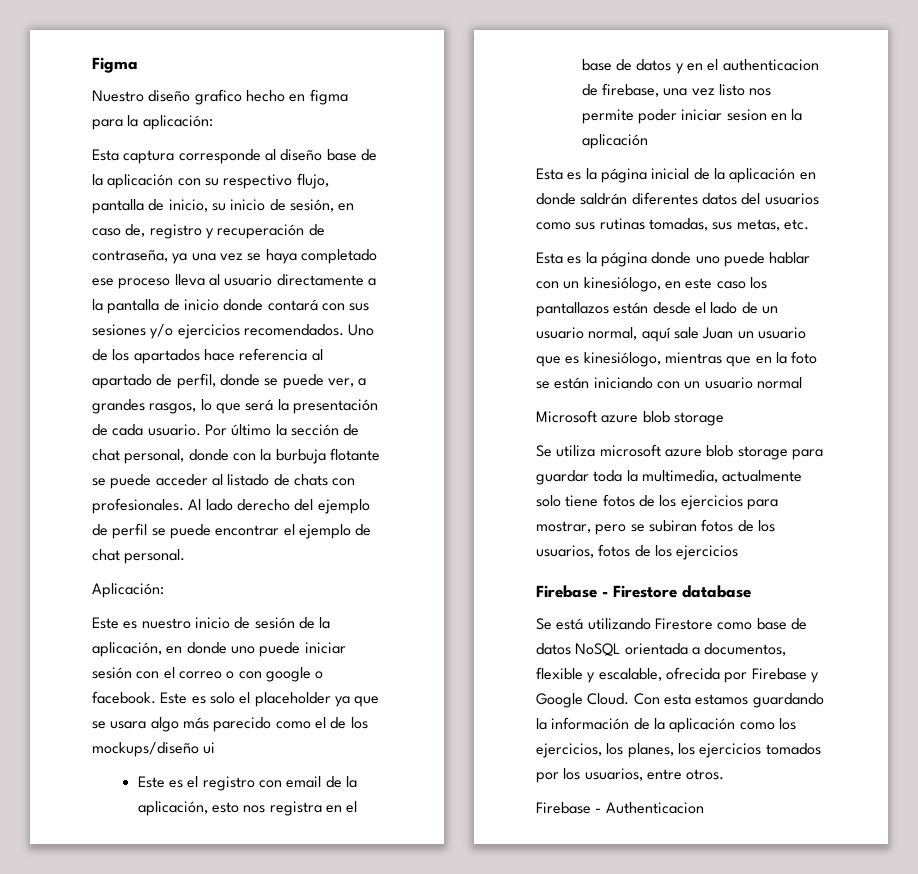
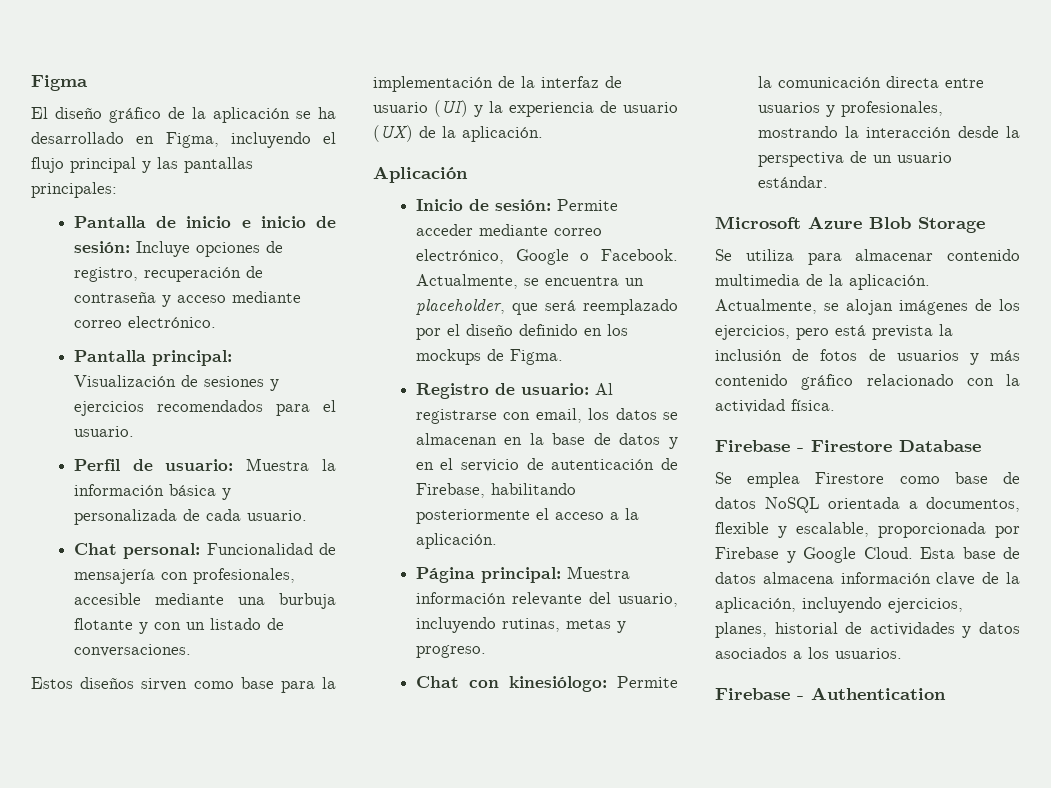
- Nuestro diseño grafico hecho en figma para la aplicación:
- Esta captura corresponde al diseño base de la aplicación con su respectivo flujo, pantalla de inicio, su inicio de sesión, en caso de, registro y recuperación de contraseña, ya una vez se haya completado ese proceso lleva al usuario directamente a la pantalla de inicio donde contará con sus sesiones y/o ejercicios recomendados. Uno de los apartados hace referencia al apartado de perfil, donde se puede ver, a grandes rasgos, lo que será la presentación de cada usuario. Por último la sección de chat personal, donde con la burbuja flotante se puede acceder al listado de chats con profesionales. Al lado derecho del ejemplo de perfil se puede encontrar el ejemplo de chat personal.
- Aplicación:
- Este es nuestro inicio de sesión de la aplicación, en donde uno puede iniciar sesión con el correo o con google o facebook. Este es solo el placeholder ya que se usara algo más parecido como el de los mockups/diseño ui
- Este es el registro con email de la aplicación, esto nos registra en el base de datos y en el authenticacion de firebase, una vez listo nos permite poder iniciar sesion en la aplicación
- Esta es la página inicial de la aplicación en donde saldrán diferentes datos del usuarios como sus rutinas tomadas, sus metas, etc.
- Esta es la página donde uno puede hablar con un kinesiólogo, en este caso los pantallazos están desde el lado de un usuario normal, aquí sale Juan un usuario que es kinesiólogo, mientras que en la foto se están iniciando con un usuario normal
- Microsoft azure blob storage
- Se utiliza microsoft azure blob storage para guardar toda la multimedia, actualmente solo tiene fotos de los ejercicios para mostrar, pero se subiran fotos de los usuarios, fotos de los ejercicios
+ El diseño gráfico de la aplicación se ha desarrollado en Figma, incluyendo el flujo principal y las pantallas principales:
+ Pantalla de inicio e inicio de sesión: Incluye opciones de registro, recuperación de contraseña y acceso mediante correo electrónico.
+ Pantalla principal: Visualización de sesiones y ejercicios recomendados para el usuario.
+ Perfil de usuario: Muestra la información básica y personalizada de cada usuario.
+ Chat personal: Funcionalidad de mensajería con profesionales, accesible mediante una burbuja flotante y con un listado de conversaciones.
+ Estos diseños sirven como base para la implementación de la interfaz de usuario (UI) y la experiencia de usuario (UX) de la aplicación.
+ Aplicación
+ Inicio de sesión: Permite acceder mediante correo electrónico, Google o Facebook. Actualmente, se encuentra un placeholder, que será reemplazado por el diseño definido en los mockups de Figma.
+ Registro de usuario: Al registrarse con email, los datos se almacenan en la base de datos y en el servicio de autenticación de Firebase, habilitando posteriormente el acceso a la aplicación.
+ Página principal: Muestra información relevante del usuario, incluyendo rutinas, metas y progreso.
+ Chat con kinesiólogo: Permite la comunicación directa entre usuarios y profesionales, mostrando la interacción desde la perspectiva de un usuario estándar.
+ Microsoft Azure Blob Storage
+ Se utiliza para almacenar contenido multimedia de la aplicación. Actualmente, se alojan imágenes de los ejercicios, pero está prevista la inclusión de fotos de usuarios y más contenido gráfico relacionado con la actividad física.
- Firebase - Firestore database
- Se está utilizando Firestore como base de datos NoSQL orientada a documentos, flexible y escalable, ofrecida por Firebase y Google Cloud.
+ Firebase - Firestore Database
+ Se emplea Firestore como base de datos NoSQL orientada a documentos, flexible y escalable, proporcionada por Firebase y Google Cloud.
- Con esta estamos guardando la información de la aplicación como los ejercicios, los planes, los ejercicios tomados por los usuarios, entre otros.
- Firebase - Authenticacion
+ Esta base de datos almacena información clave de la aplicación, incluyendo ejercicios, planes, historial de actividades y datos asociados a los usuarios.
+ Firebase - Authentication

